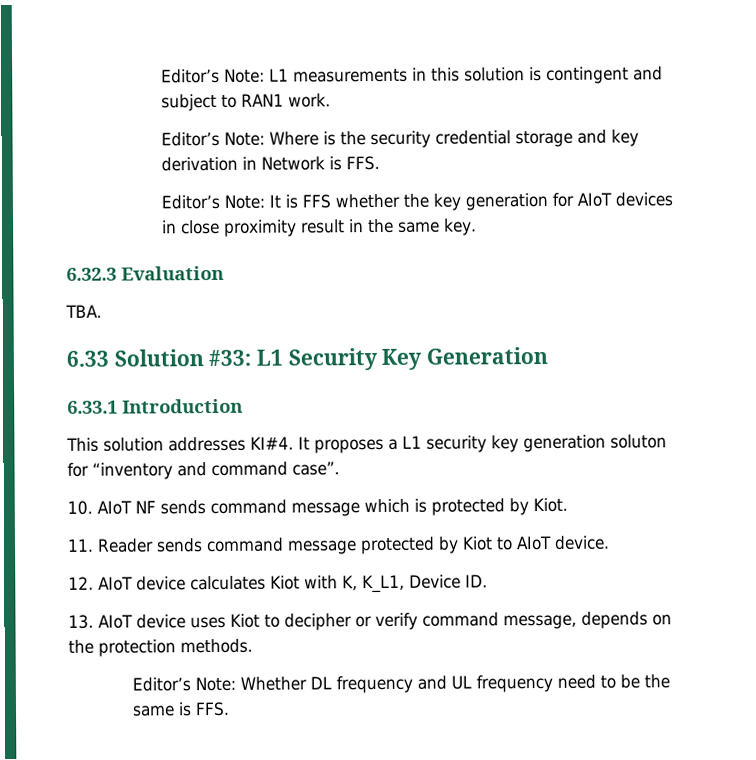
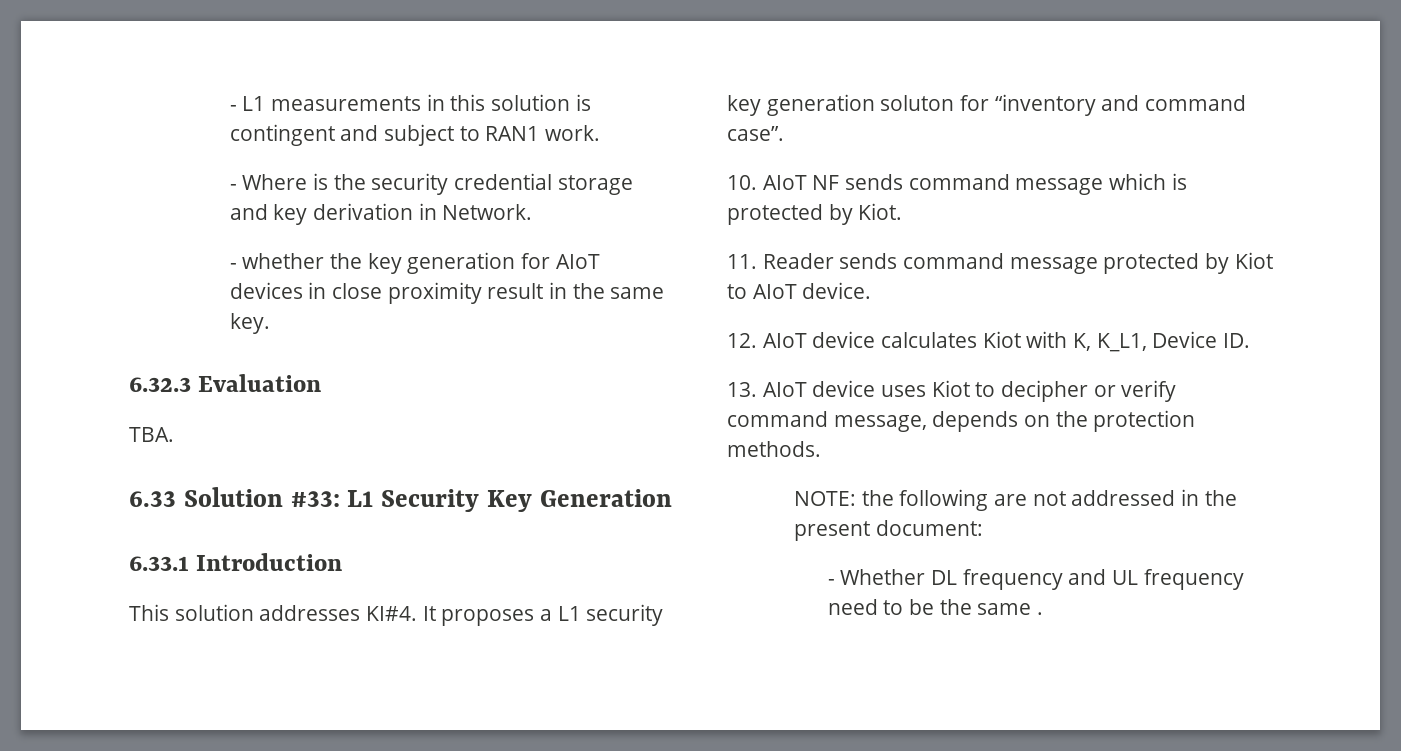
- Editor’s Note: L1 measurements in this solution is contingent and subject to RAN1 work.
+ - L1 measurements in this solution is contingent and subject to RAN1 work.
- Editor’s Note: Where is the security credential storage and key derivation in Network is FFS.
- Editor’s Note: It is FFS whether the key generation for AIoT devices in close proximity result in the same key.
+ - Where is the security credential storage and key derivation in Network.
+ - whether the key generation for AIoT devices in close proximity result in the same key.
- Editor’s Note: Whether DL frequency and UL frequency need to be the same is FFS.
+ NOTE: the following are not addressed in the present document:
+ - Whether DL frequency and UL frequency need to be the same .

